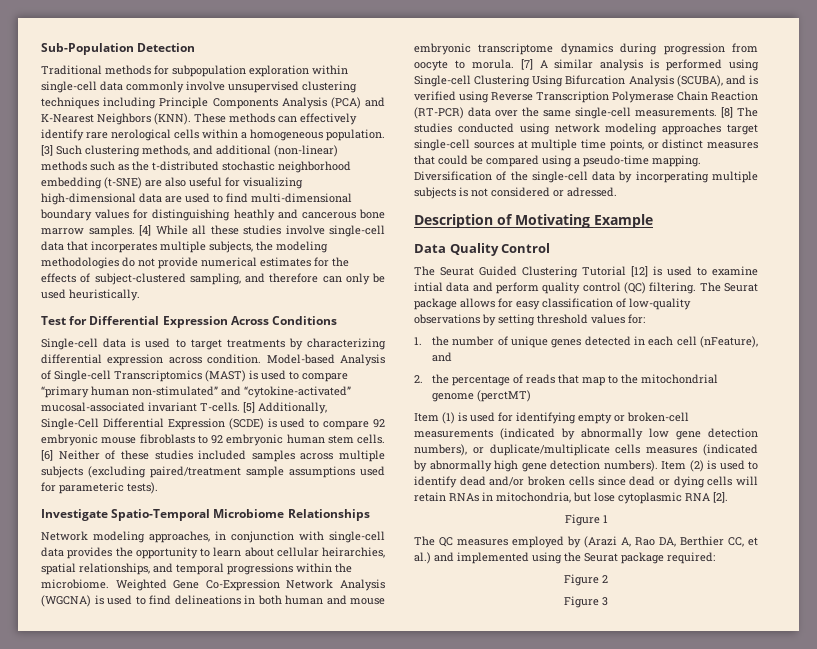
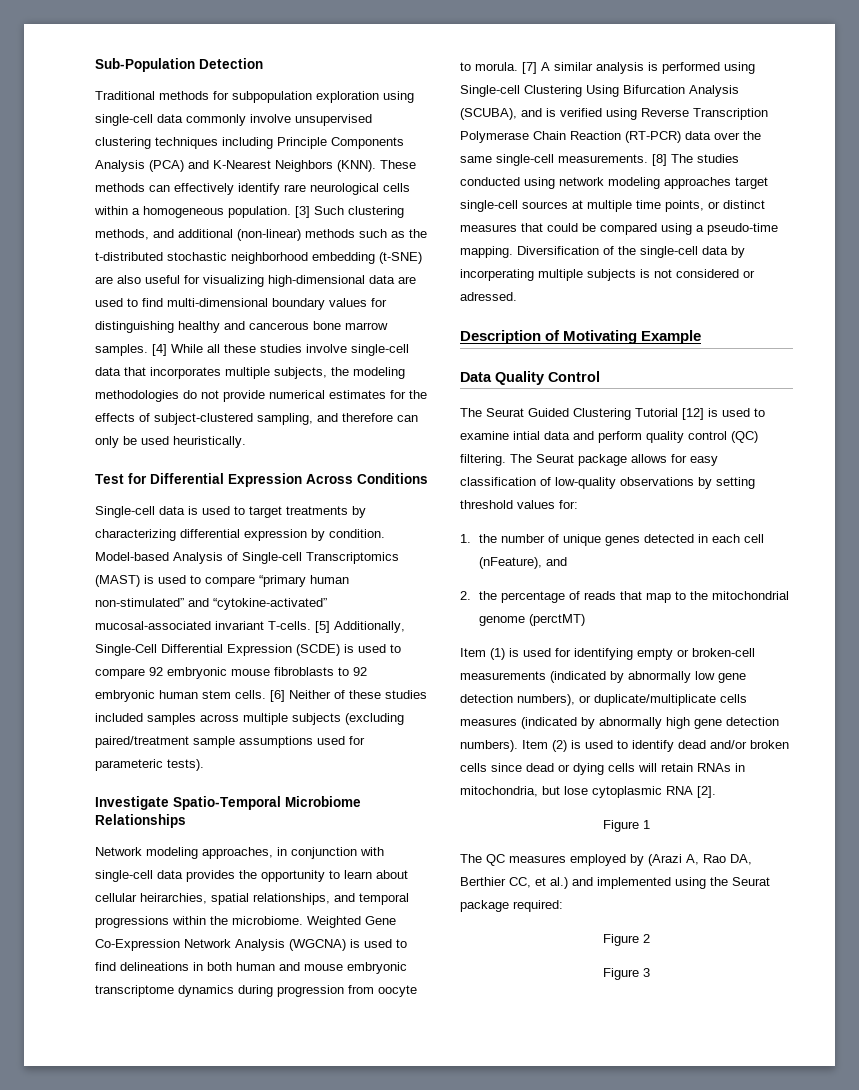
- Traditional methods for subpopulation exploration within single-cell data commonly involve unsupervised clustering techniques including Principle Components Analysis (PCA) and K-Nearest Neighbors (KNN).
+ Traditional methods for subpopulation exploration using single-cell data commonly involve unsupervised clustering techniques including Principle Components Analysis (PCA) and K-Nearest Neighbors (KNN).
- These methods can effectively identify rare nerological cells within a homogeneous population.
+ These methods can effectively identify rare neurological cells within a homogeneous population.
- [3] Such clustering methods, and additional (non-linear) methods such as the t-distributed stochastic neighborhood embedding (t-SNE) are also useful for visualizing high-dimensional data are used to find multi-dimensional boundary values for distinguishing heathly and cancerous bone marrow samples.
+ [3] Such clustering methods, and additional (non-linear) methods such as the t-distributed stochastic neighborhood embedding (t-SNE) are also useful for visualizing high-dimensional data are used to find multi-dimensional boundary values for distinguishing healthy and cancerous bone marrow samples.
- [4] While all these studies involve single-cell data that incorperates multiple subjects, the modeling methodologies do not provide numerical estimates for the effects of subject-clustered sampling, and therefore can only be used heuristically.
+ [4] While all these studies involve single-cell data that incorporates multiple subjects, the modeling methodologies do not provide numerical estimates for the effects of subject-clustered sampling, and therefore can only be used heuristically.
- Single-cell data is used to target treatments by characterizing differential expression across condition.
+ Single-cell data is used to target treatments by characterizing differential expression by condition.

